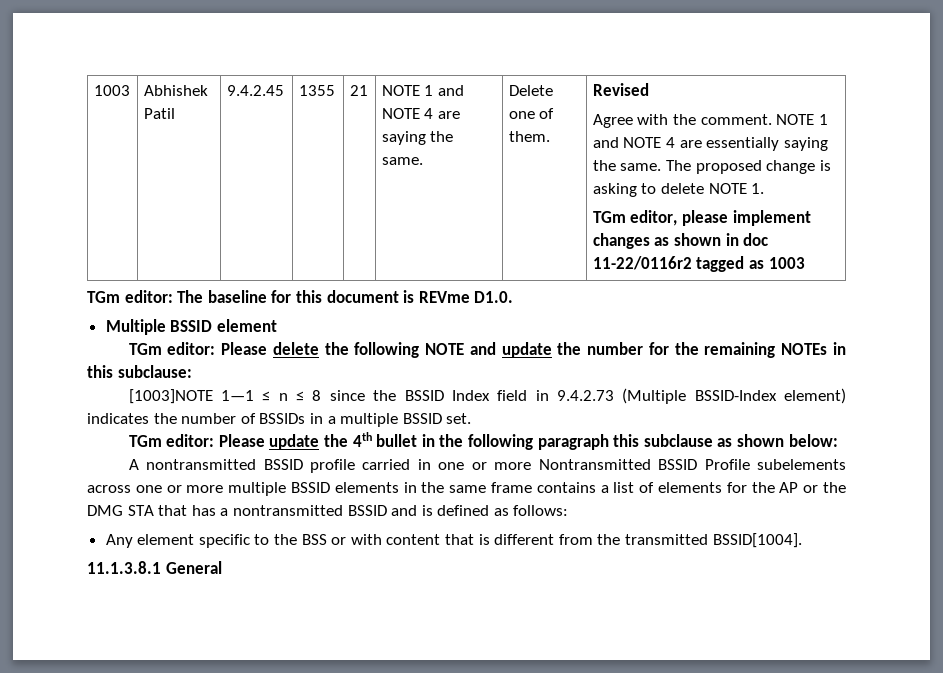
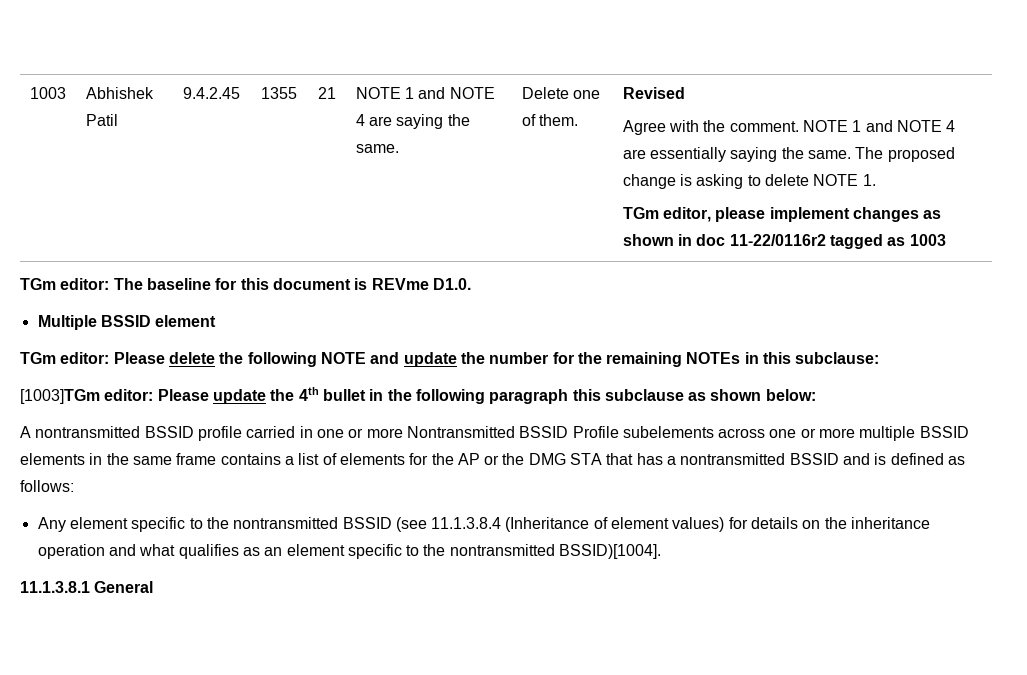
- [1003]NOTE 1—1 ≤ n ≤ 8 since the BSSID Index field in 9.4.2.73 (Multiple BSSID-Index element) indicates the number of BSSIDs in a multiple BSSID set.
- TGm editor: Please update the 4th bullet in the following paragraph this subclause as shown below:
+ [1003]TGm editor: Please update the 4th bullet in the following paragraph this subclause as shown below:
- Any element specific to the BSS or with content that is different from the transmitted BSSID[1004].
+ Any element specific to the nontransmitted BSSID (see 11.1.3.8.4 (Inheritance of element values) for details on the inheritance operation and what qualifies as an element specific to the nontransmitted BSSID)[1004].

